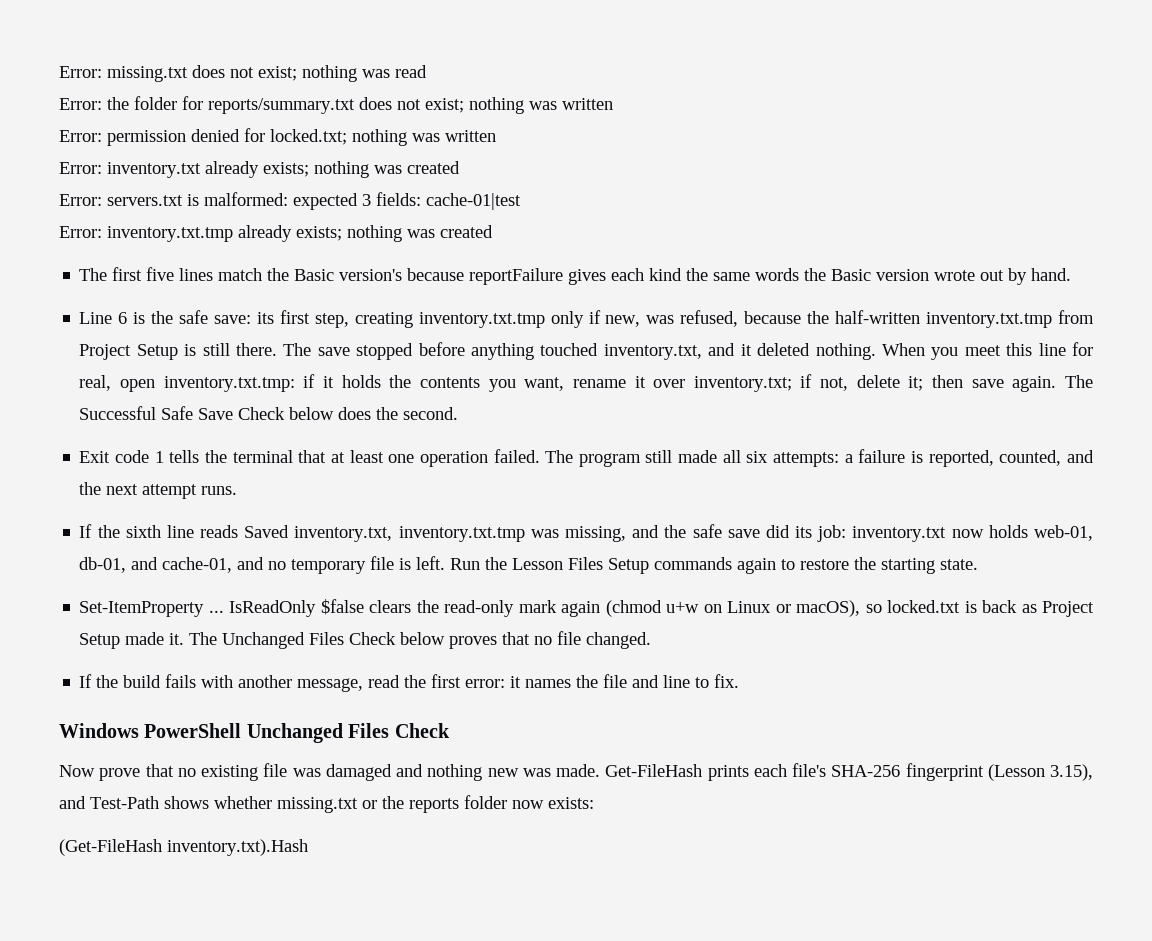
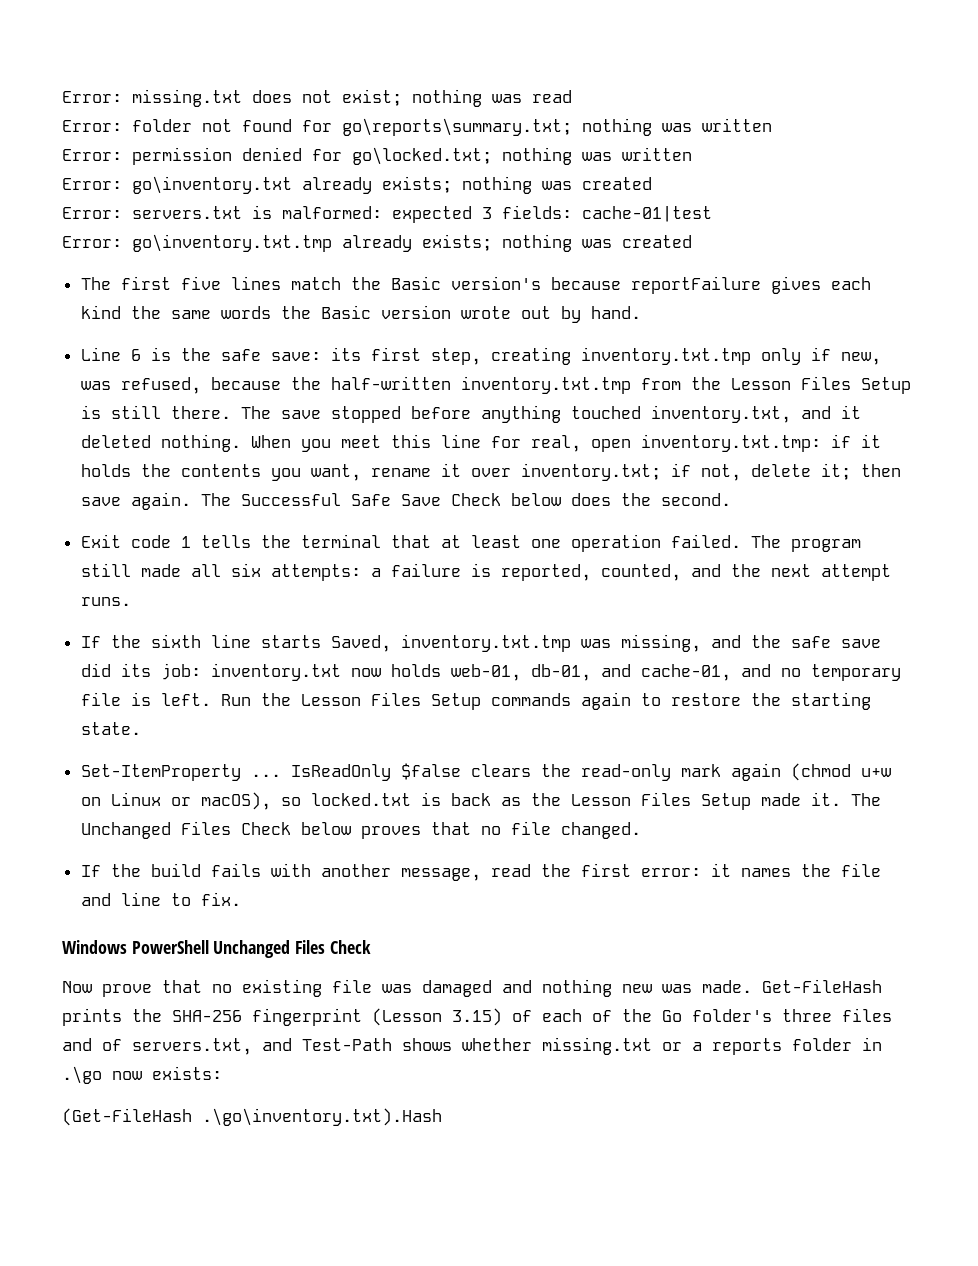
- Error: the folder for reports/summary.txt does not exist; nothing was written
+ Error: folder not found for go\reports\summary.txt; nothing was written
- Error: permission denied for locked.txt; nothing was written
- Error: inventory.txt already exists; nothing was created
+ Error: permission denied for go\locked.txt; nothing was written
+ Error: go\inventory.txt already exists; nothing was created
- Error: inventory.txt.tmp already exists; nothing was created
+ Error: go\inventory.txt.tmp already exists; nothing was created
- Line 6 is the safe save: its first step, creating inventory.txt.tmp only if new, was refused, because the half-written inventory.txt.tmp from Project Setup is still there.
+ Line 6 is the safe save: its first step, creating inventory.txt.tmp only if new, was refused, because the half-written inventory.txt.tmp from the Lesson Files Setup is still there.
- If the sixth line reads Saved inventory.txt, inventory.txt.tmp was missing, and the safe save did its job: inventory.txt now holds web-01, db-01, and cache-01, and no temporary file is left.
+ If the sixth line starts Saved, inventory.txt.tmp was missing, and the safe save did its job: inventory.txt now holds web-01, db-01, and cache-01, and no temporary file is left.
- IsReadOnly $false clears the read-only mark again (chmod u+w on Linux or macOS), so locked.txt is back as Project Setup made it.
+ IsReadOnly $false clears the read-only mark again (chmod u+w on Linux or macOS), so locked.txt is back as the Lesson Files Setup made it.
- Get-FileHash prints each file's SHA-256 fingerprint (Lesson 3.15), and Test-Path shows whether missing.txt or the reports folder now exists:
+ Get-FileHash prints the SHA-256 fingerprint (Lesson 3.15) of each of the Go folder's three files and of servers.txt, and Test-Path shows whether missing.txt or a reports folder in .\go now exists:
- (Get-FileHash inventory.txt).Hash
+ (Get-FileHash .\go\inventory.txt).Hash

